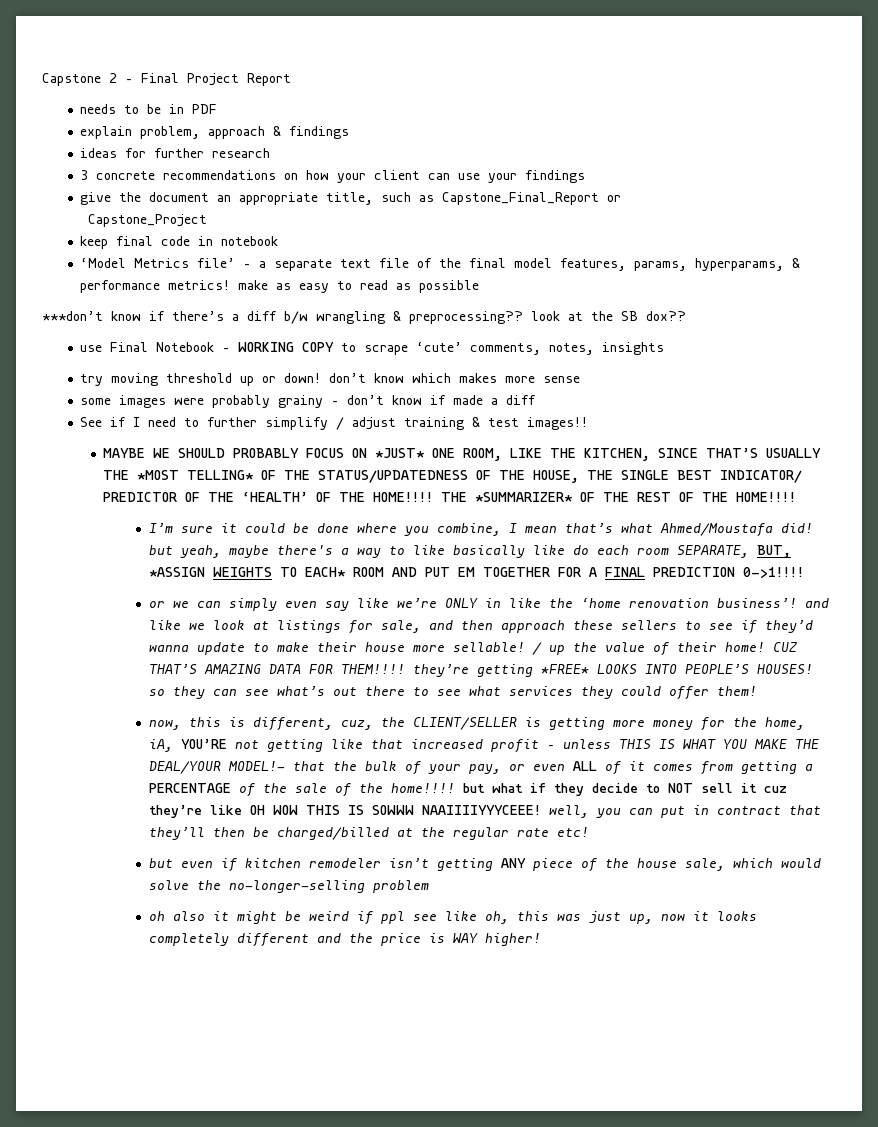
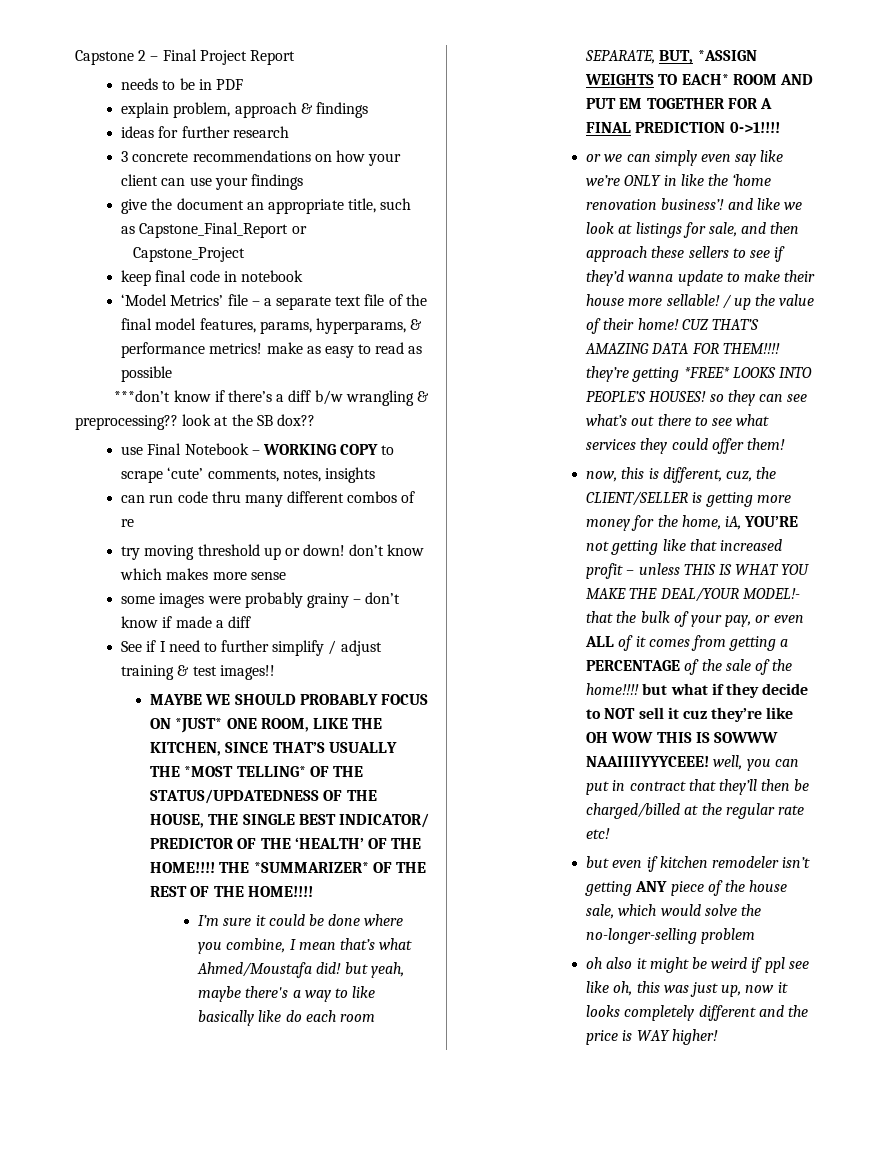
- ‘Model Metrics file’ – a separate text file of the final model features, params, hyperparams, & performance metrics! make as easy to read as possible
+ ‘Model Metrics’ file – a separate text file of the final model features, params, hyperparams, & performance metrics! make as easy to read as possible
+ can run code thru many different combos of re

